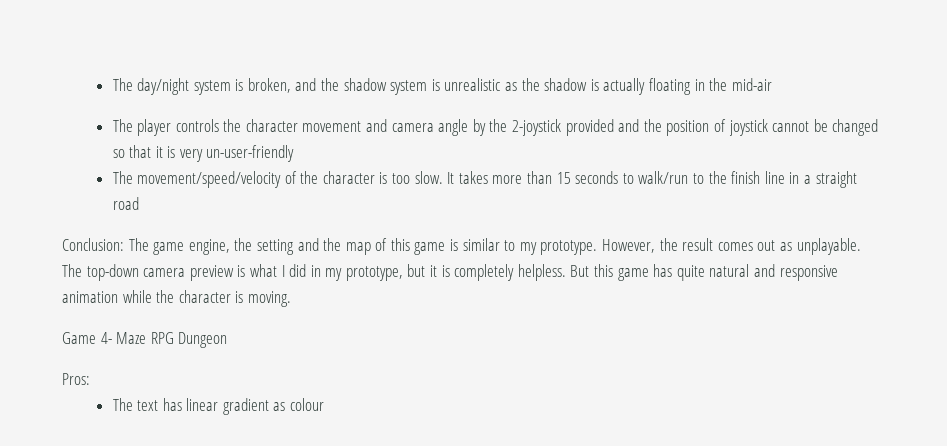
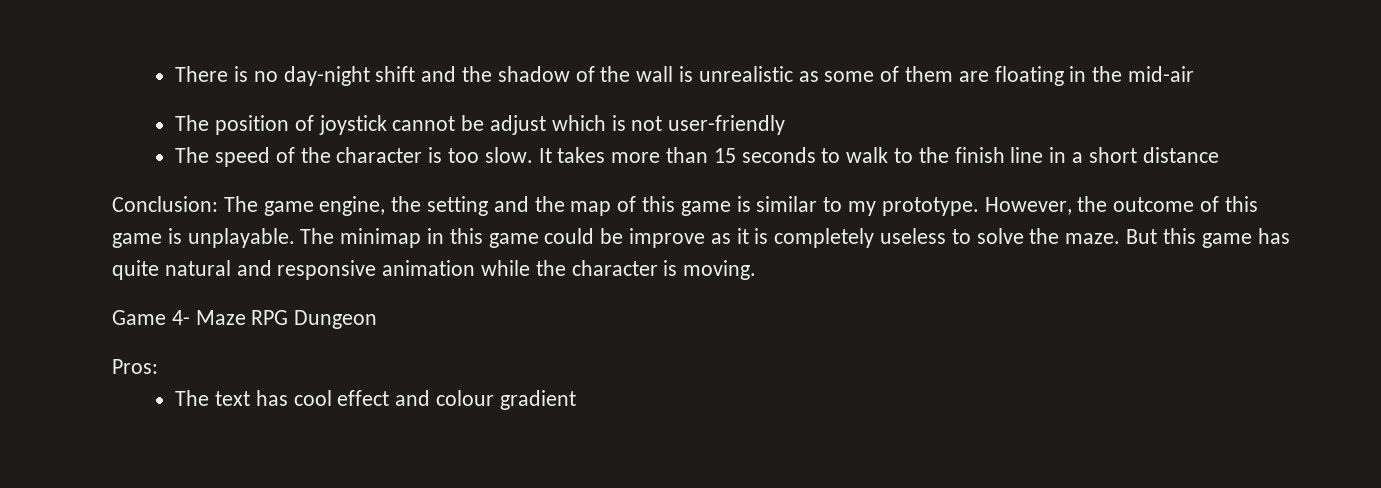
- The day/night system is broken, and the shadow system is unrealistic as the shadow is actually floating in the mid-air
+ There is no day-night shift and the shadow of the wall is unrealistic as some of them are floating in the mid-air
- The player controls the character movement and camera angle by the 2-joystick provided and the position of joystick cannot be changed so that it is very un-user-friendly
- The movement/speed/velocity of the character is too slow.
+ The position of joystick cannot be adjust which is not user-friendly
+ The speed of the character is too slow.
- It takes more than 15 seconds to walk/run to the finish line in a straight road
+ It takes more than 15 seconds to walk to the finish line in a short distance
- However, the result comes out as unplayable. The top-down camera preview is what I did in my prototype, but it is completely helpless.
+ However, the outcome of this game is unplayable. The minimap in this game could be improve as it is completely useless to solve the maze.
- The text has linear gradient as colour
+ The text has cool effect and colour gradient

